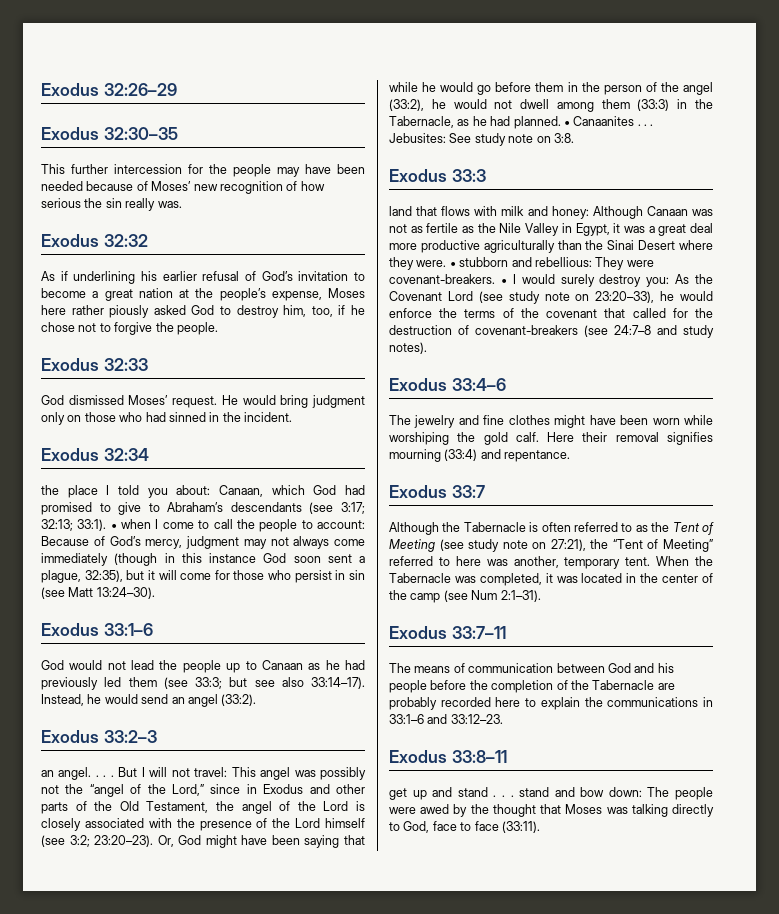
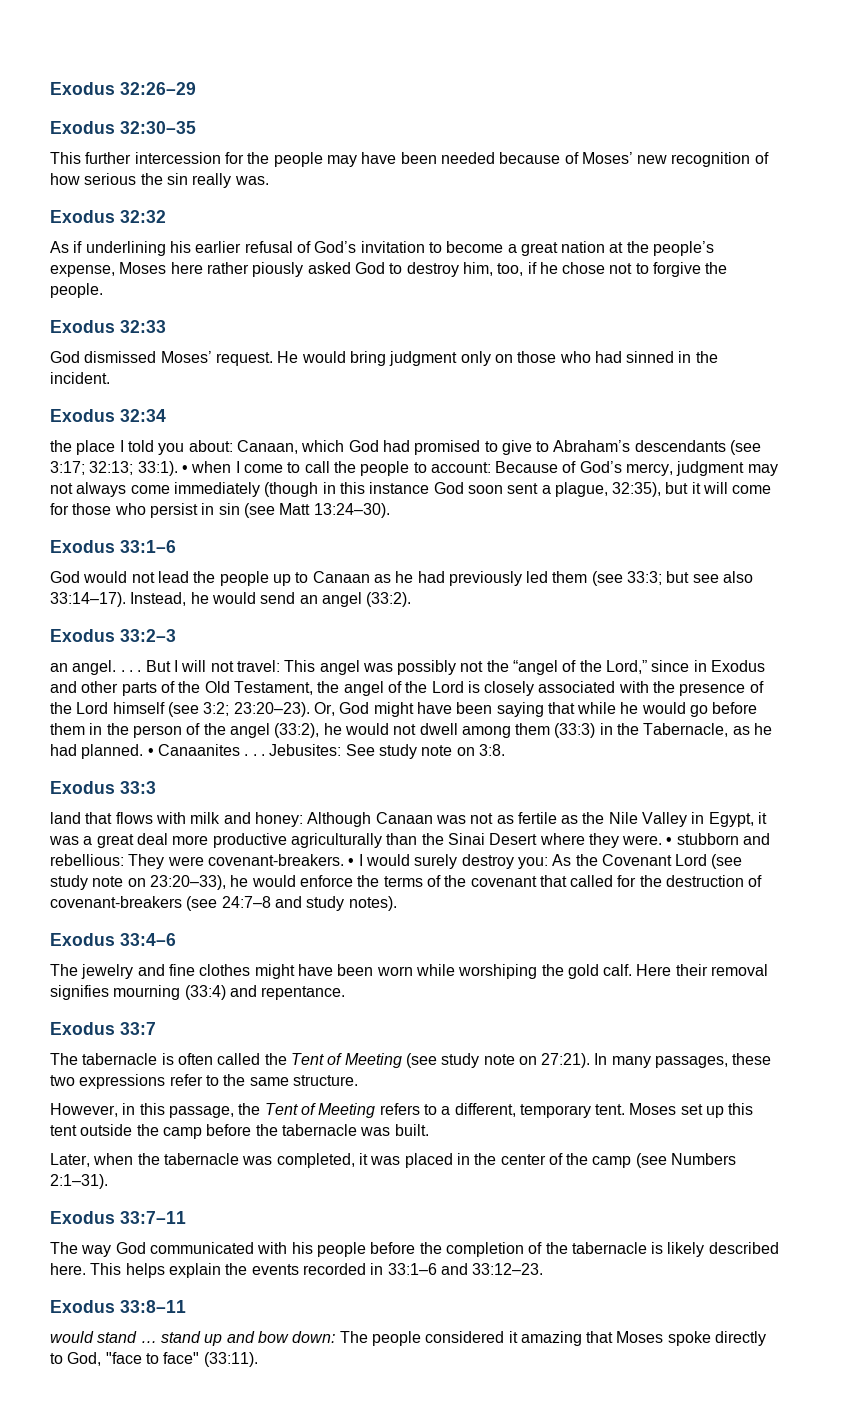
- Although the Tabernacle is often referred to as the Tent of Meeting (see study note on 27:21), the “Tent of Meeting” referred to here was another, temporary tent. When the Tabernacle was completed, it was located in the center of the camp (see Num 2:1–31).
+ The tabernacle is often called the Tent of Meeting (see study note on 27:21). In many passages, these two expressions refer to the same structure.
+ However, in this passage, the Tent of Meeting refers to a different, temporary tent. Moses set up this tent outside the camp before the tabernacle was built.
+ Later, when the tabernacle was completed, it was placed in the center of the camp (see Numbers 2:1–31).
- The means of communication between God and his people before the completion of the Tabernacle are probably recorded here to explain the communications in 33:1–6 and 33:12–23.
+ The way God communicated with his people before the completion of the tabernacle is likely described here. This helps explain the events recorded in 33:1–6 and 33:12–23.
- get up and stand . . . stand and bow down: The people were awed by the thought that Moses was talking directly to God, face to face (33:11).
+ would stand … stand up and bow down: The people considered it amazing that Moses spoke directly to God, "face to face" (33:11).

